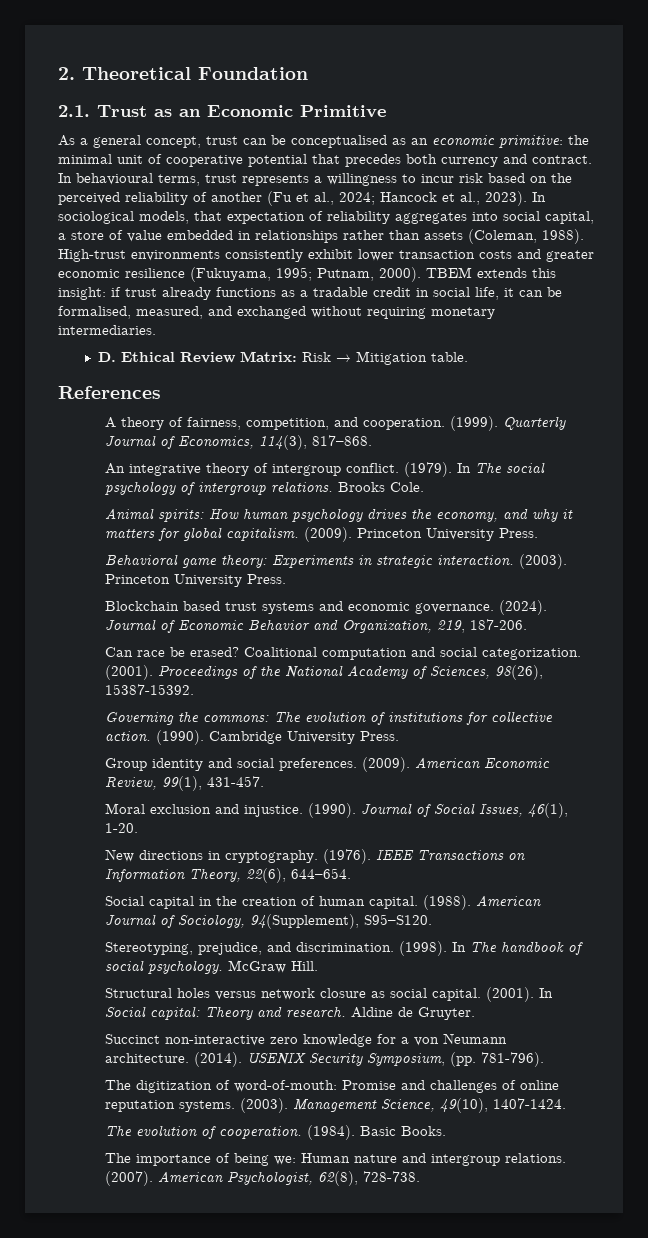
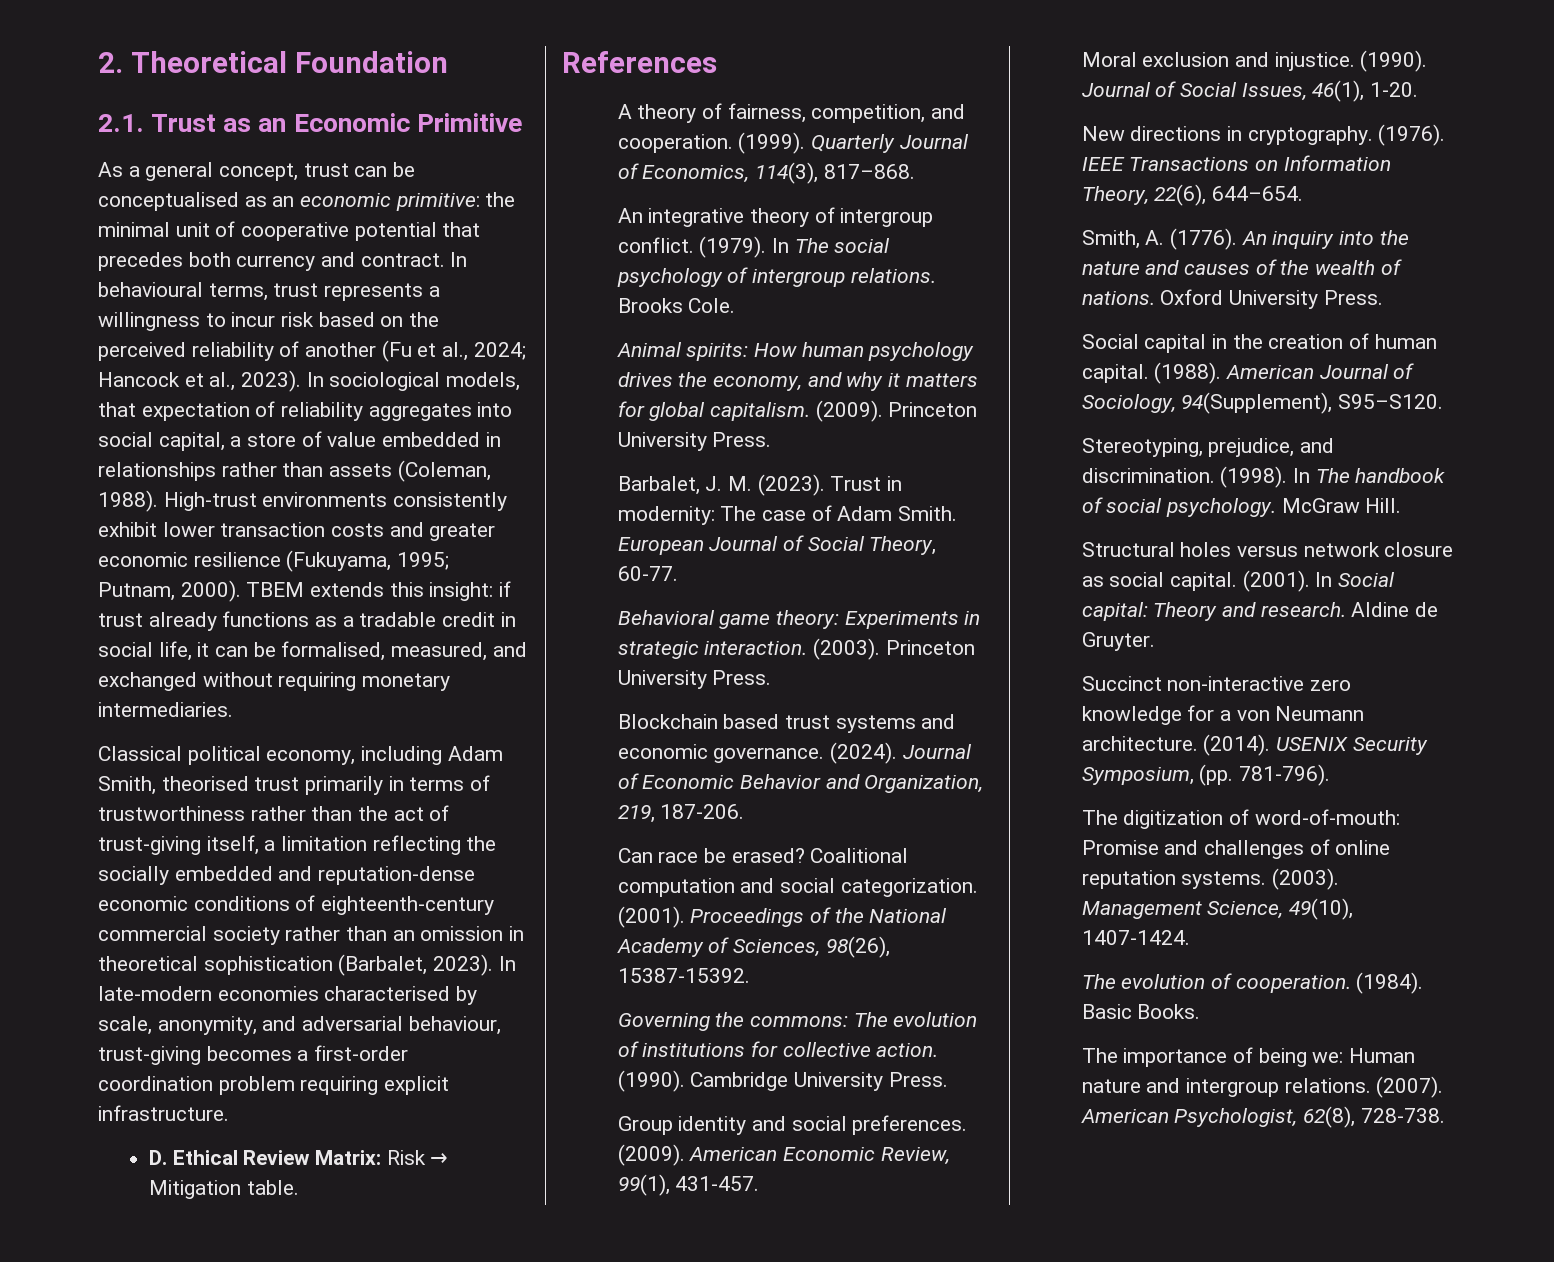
+ Classical political economy, including Adam Smith, theorised trust primarily in terms of trustworthiness rather than the act of trust-giving itself, a limitation reflecting the socially embedded and reputation-dense economic conditions of eighteenth-century commercial society rather than an omission in theoretical sophistication (Barbalet, 2023). In late-modern economies characterised by scale, anonymity, and adversarial behaviour, trust-giving becomes a first-order coordination problem requiring explicit infrastructure.
+ Barbalet, J. M. (2023). Trust in modernity: The case of Adam Smith. European Journal of Social Theory, 60-77.
+ Smith, A. (1776). An inquiry into the nature and causes of the wealth of nations. Oxford University Press.

